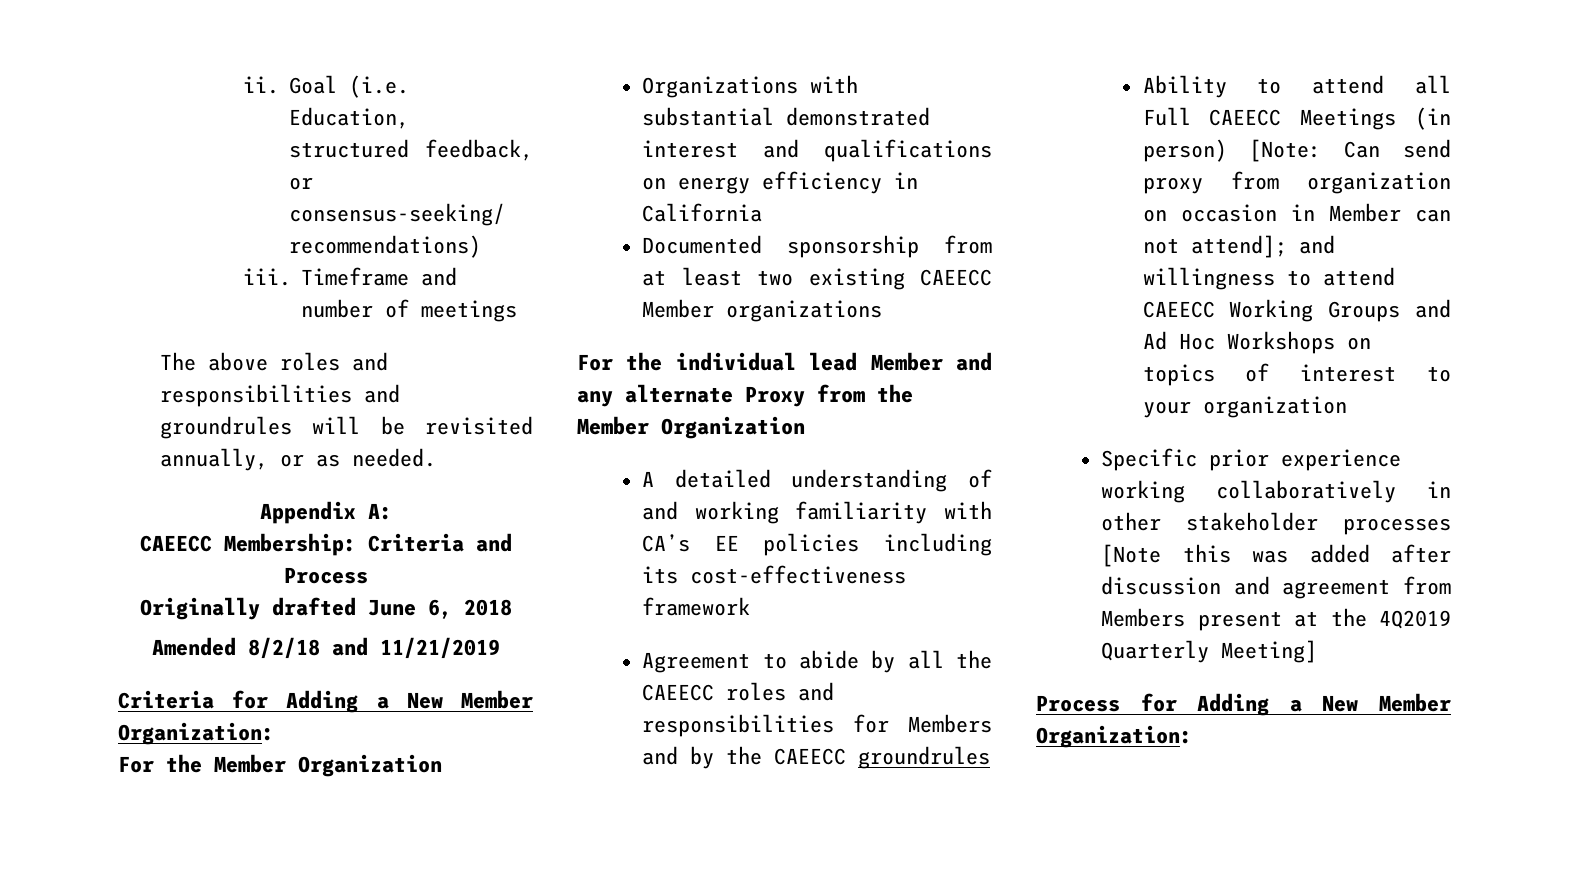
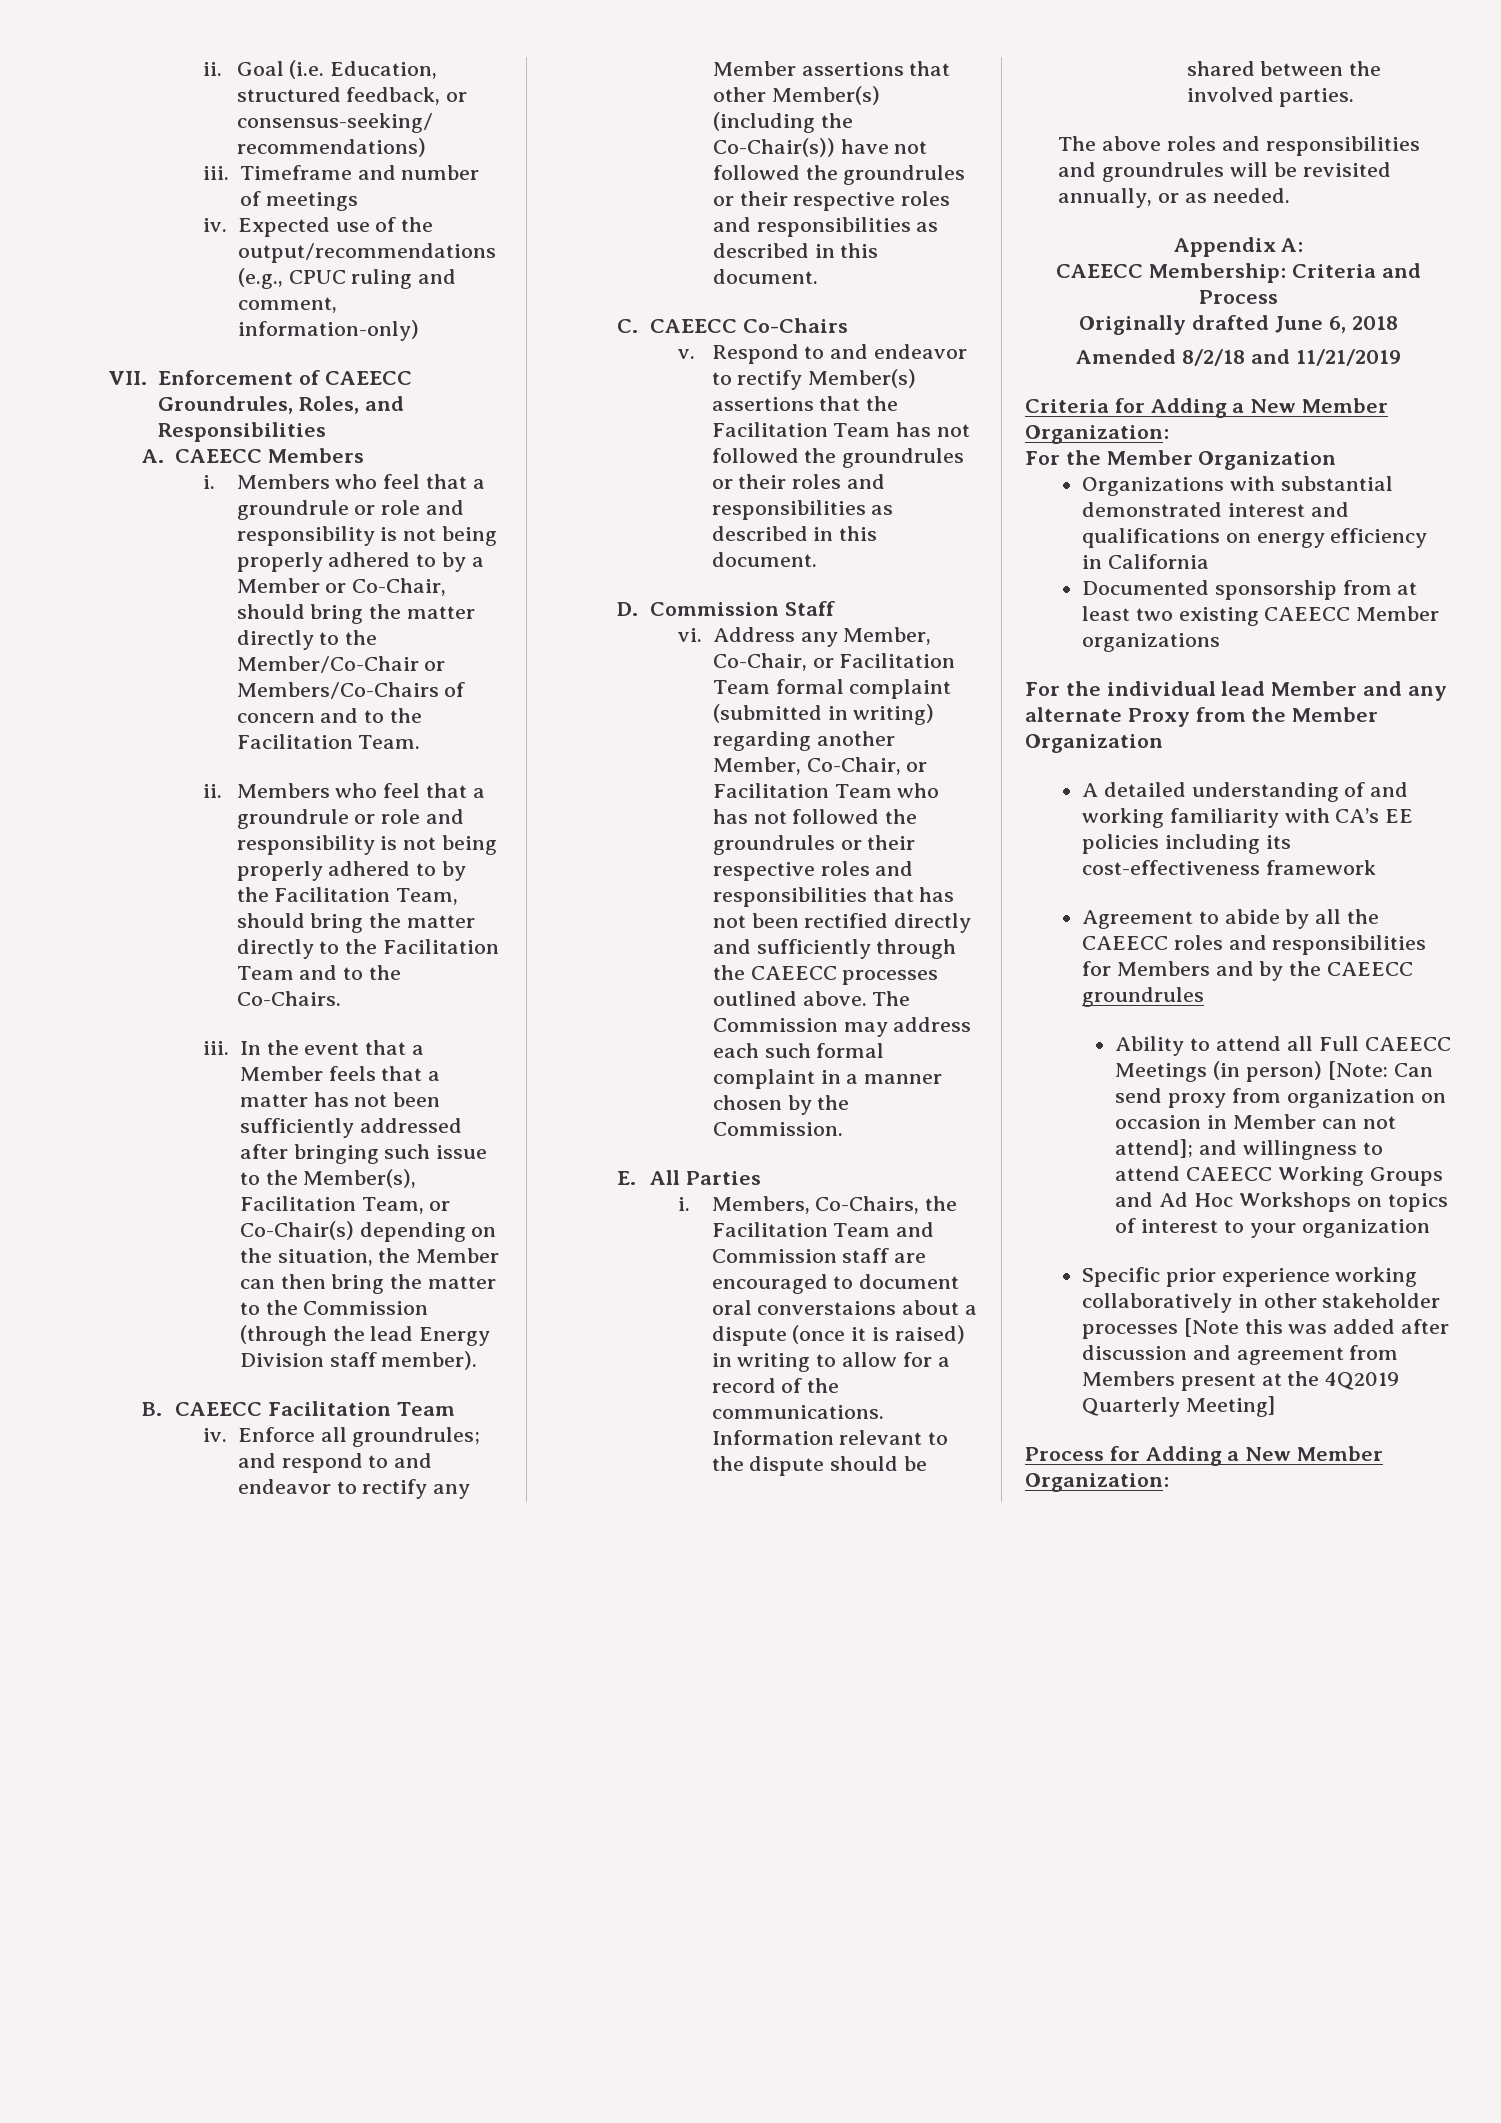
+ iv. Expected use of the output/recommendations (e.g., CPUC ruling and comment, information-only)
+ VII. Enforcement of CAEECC Groundrules, Roles, and Responsibilities
+ A. CAEECC Members
+ i. Members who feel that a groundrule or role and responsibility is not being properly adhered to by a Member or Co-Chair, should bring the matter directly to the Member/Co-Chair or Members/Co-Chairs of concern and to the Facilitation Team.
+ ii. Members who feel that a groundrule or role and responsibility is not being properly adhered to by the Facilitation Team, should bring the matter directly to the Facilitation Team and to the Co-Chairs.
+ iii. In the event that a Member feels that a matter has not been sufficiently addressed after bringing such issue to the Member(s), Facilitation Team, or Co-Chair(s) depending on the situation, the Member can then bring the matter to the Commission (through the lead Energy Division staff member).
+ B. CAEECC Facilitation Team
+ iv. Enforce all groundrules; and respond to and endeavor to rectify any Member assertions that other Member(s) (including the Co-Chair(s)) have not followed the groundrules or their respective roles and responsibilities as described in this document.
+ C. CAEECC Co-Chairs
+ v. Respond to and endeavor to rectify Member(s) assertions that the Facilitation Team has not followed the groundrules or their roles and responsibilities as described in this document.
+ D. Commission Staff
+ vi. Address any Member, Co-Chair, or Facilitation Team formal complaint (submitted in writing) regarding another Member, Co-Chair, or Facilitation Team who has not followed the groundrules or their respective roles and responsibilities that has not been rectified directly and sufficiently through the CAEECC processes outlined above. The Commission may address each such formal complaint in a manner chosen by the Commission.
+ E. All Parties
+ i. Members, Co-Chairs, the Facilitation Team and Commission staff are encouraged to document oral converstaions about a dispute (once it is raised) in writing to allow for a record of the communications. Information relevant to the dispute should be shared between the involved parties.

